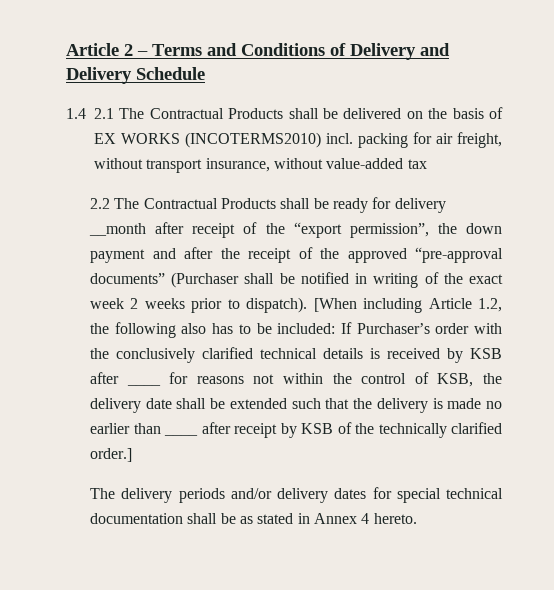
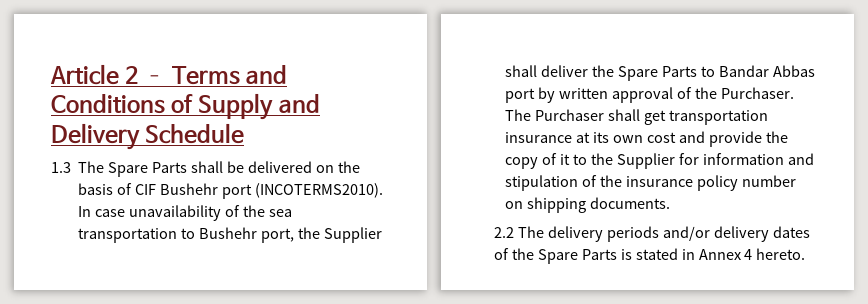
- Article 2 – Terms and Conditions of Delivery and Delivery Schedule
+ Article 2 – Terms and Conditions of Supply and Delivery Schedule
- 1.4 2.1 The Contractual Products shall be delivered on the basis of EX WORKS (INCOTERMS2010) incl. packing for air freight, without transport insurance, without value-added tax
- 2.2 The Contractual Products shall be ready for delivery __month after receipt of the “export permission”, the down payment and after the receipt of the approved “pre-approval documents” (Purchaser shall be notified in writing of the exact week 2 weeks prior to dispatch). [When including Article 1.2, the following also has to be included: If Purchaser’s order with the conclusively clarified technical details is received by KSB after ____ for reasons not within the control of KSB, the delivery date shall be extended such that the delivery is made no earlier than ____ after receipt by KSB of the technically clarified order.]
- The delivery periods and/or delivery dates for special technical documentation shall be as stated in Annex 4 hereto.
+ 1.3 The Spare Parts shall be delivered on the basis of CIF Bushehr port (INCOTERMS2010). In case unavailability of the sea transportation to Bushehr port, the Supplier shall deliver the Spare Parts to Bandar Abbas port by written approval of the Purchaser. The Purchaser shall get transportation insurance at its own cost and provide the copy of it to the Supplier for information and stipulation of the insurance policy number on shipping documents.
+ 2.2 The delivery periods and/or delivery dates of the Spare Parts is stated in Annex 4 hereto.

